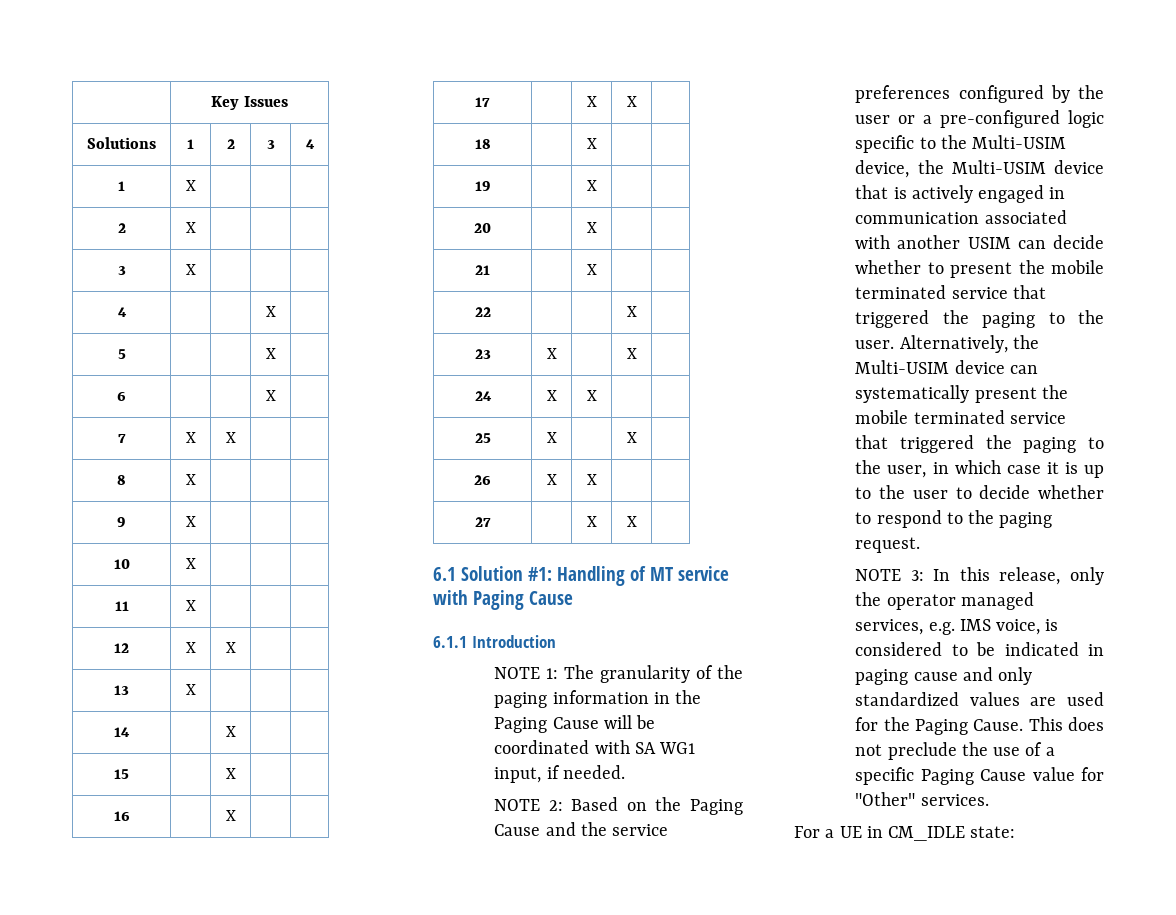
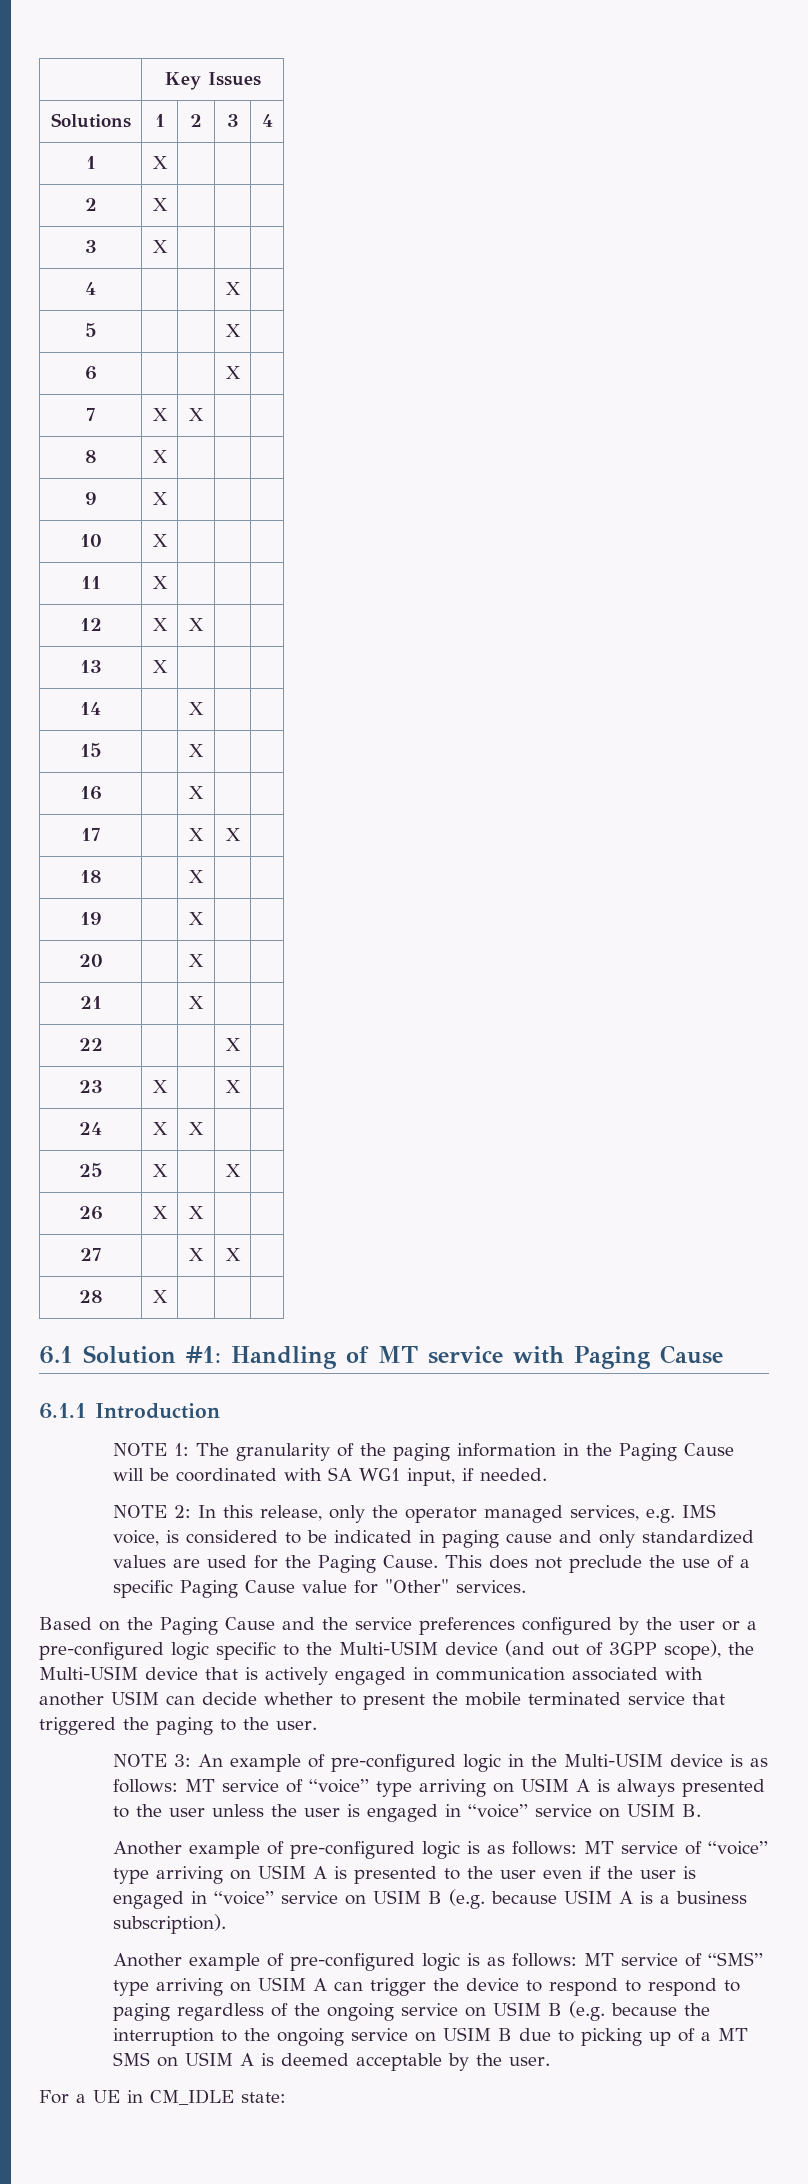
+ 28 | X | | |
- NOTE 2: Based on the Paging Cause and the service preferences configured by the user or a pre-configured logic specific to the Multi-USIM device, the Multi-USIM device that is actively engaged in communication associated with another USIM can decide whether to present the mobile terminated service that triggered the paging to the user. Alternatively, the Multi-USIM device can systematically present the mobile terminated service that triggered the paging to the user, in which case it is up to the user to decide whether to respond to the paging request.
- NOTE 3: In this release, only the operator managed services, e.g. IMS voice, is considered to be indicated in paging cause and only standardized values are used for the Paging Cause.
+ NOTE 2: In this release, only the operator managed services, e.g. IMS voice, is considered to be indicated in paging cause and only standardized values are used for the Paging Cause.
+ Based on the Paging Cause and the service preferences configured by the user or a pre-configured logic specific to the Multi-USIM device (and out of 3GPP scope), the Multi-USIM device that is actively engaged in communication associated with another USIM can decide whether to present the mobile terminated service that triggered the paging to the user.
+ NOTE 3: An example of pre-configured logic in the Multi-USIM device is as follows: MT service of “voice” type arriving on USIM A is always presented to the user unless the user is engaged in “voice” service on USIM B.
+ Another example of pre-configured logic is as follows: MT service of “voice” type arriving on USIM A is presented to the user even if the user is engaged in “voice” service on USIM B (e.g. because USIM A is a business subscription).
+ Another example of pre-configured logic is as follows: MT service of “SMS” type arriving on USIM A can trigger the device to respond to respond to paging regardless of the ongoing service on USIM B (e.g. because the interruption to the ongoing service on USIM B due to picking up of a MT SMS on USIM A is deemed acceptable by the user.

